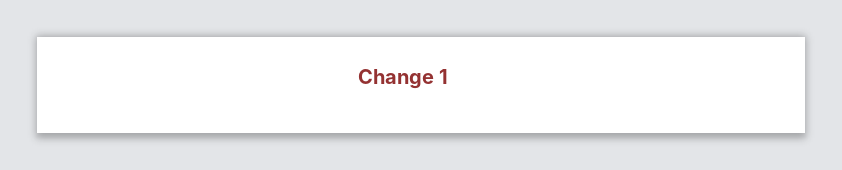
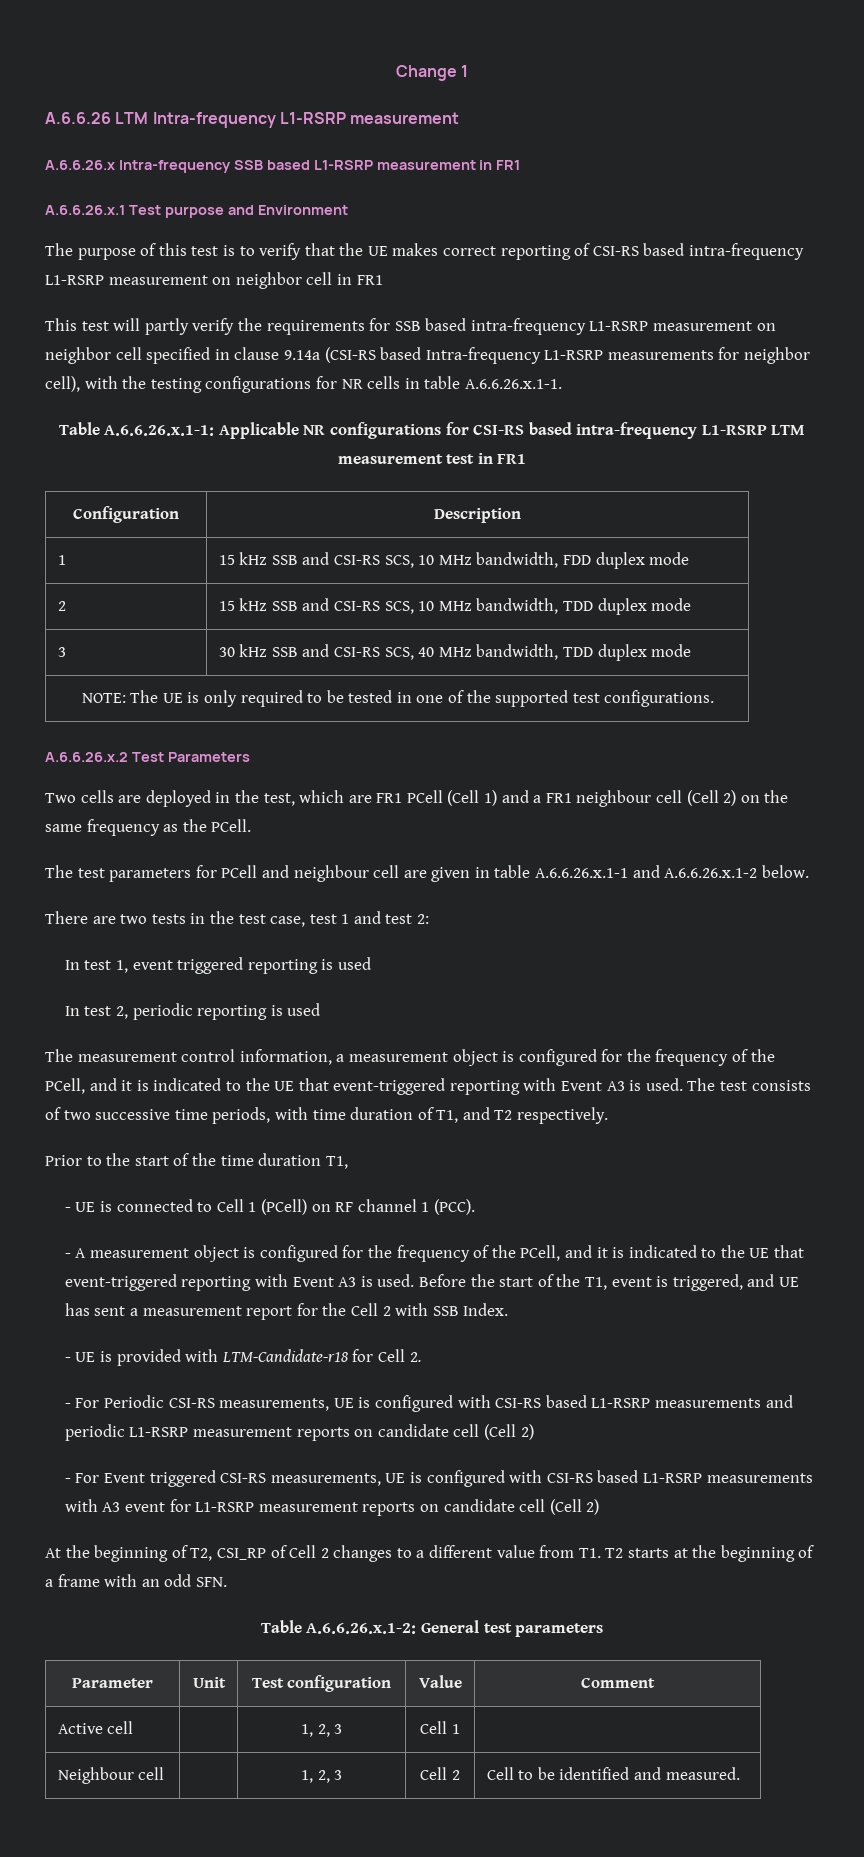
+ A.6.6.26 LTM Intra-frequency L1-RSRP measurement
+ A.6.6.26.x Intra-frequency SSB based L1-RSRP measurement in FR1
+ A.6.6.26.x.1 Test purpose and Environment
+ The purpose of this test is to verify that the UE makes correct reporting of CSI-RS based intra-frequency L1-RSRP measurement on neighbor cell in FR1
+ This test will partly verify the requirements for SSB based intra-frequency L1-RSRP measurement on neighbor cell specified in clause 9.14a (CSI-RS based Intra-frequency L1-RSRP measurements for neighbor cell), with the testing configurations for NR cells in table A.6.6.26.x.1-1.
+ Table A.6.6.26.x.1-1: Applicable NR configurations for CSI-RS based intra-frequency L1-RSRP LTM measurement test in FR1
+ Configuration | Description
+ 1 | 15 kHz SSB and CSI-RS SCS, 10 MHz bandwidth, FDD duplex mode
+ 2 | 15 kHz SSB and CSI-RS SCS, 10 MHz bandwidth, TDD duplex mode
+ 3 | 30 kHz SSB and CSI-RS SCS, 40 MHz bandwidth, TDD duplex mode
+ NOTE: The UE is only required to be tested in one of the supported test configurations.
+ A.6.6.26.x.2 Test Parameters
+ Two cells are deployed in the test, which are FR1 PCell (Cell 1) and a FR1 neighbour cell (Cell 2) on the same frequency as the PCell.
+ The test parameters for PCell and neighbour cell are given in table A.6.6.26.x.1-1 and A.6.6.26.x.1-2 below.
+ There are two tests in the test case, test 1 and test 2:
+ In test 1, event triggered reporting is used
+ In test 2, periodic reporting is used
+ The measurement control information, a measurement object is configured for the frequency of the PCell, and it is indicated to the UE that event-triggered reporting with Event A3 is used. The test consists of two successive time periods, with time duration of T1, and T2 respectively.
+ Prior to the start of the time duration T1,
+ - UE is connected to Cell 1 (PCell) on RF channel 1 (PCC).
+ - A measurement object is configured for the frequency of the PCell, and it is indicated to the UE that event-triggered reporting with Event A3 is used. Before the start of the T1, event is triggered, and UE has sent a measurement report for the Cell 2 with SSB Index.
+ - UE is provided with LTM-Candidate-r18 for Cell 2.
+ - For Periodic CSI-RS measurements, UE is configured with CSI-RS based L1-RSRP measurements and periodic L1-RSRP measurement reports on candidate cell (Cell 2)
+ - For Event triggered CSI-RS measurements, UE is configured with CSI-RS based L1-RSRP measurements with A3 event for L1-RSRP measurement reports on candidate cell (Cell 2)
+ At the beginning of T2, CSI_RP of Cell 2 changes to a different value from T1. T2 starts at the beginning of a frame with an odd SFN.
+ Table A.6.6.26.x.1-2: General test parameters
+ Parameter | Unit | Test configuration | Value | Comment
+ Active cell | | 1, 2, 3 | Cell 1 |
+ Neighbour cell | | 1, 2, 3 | Cell 2 | Cell to be identified and measured.

